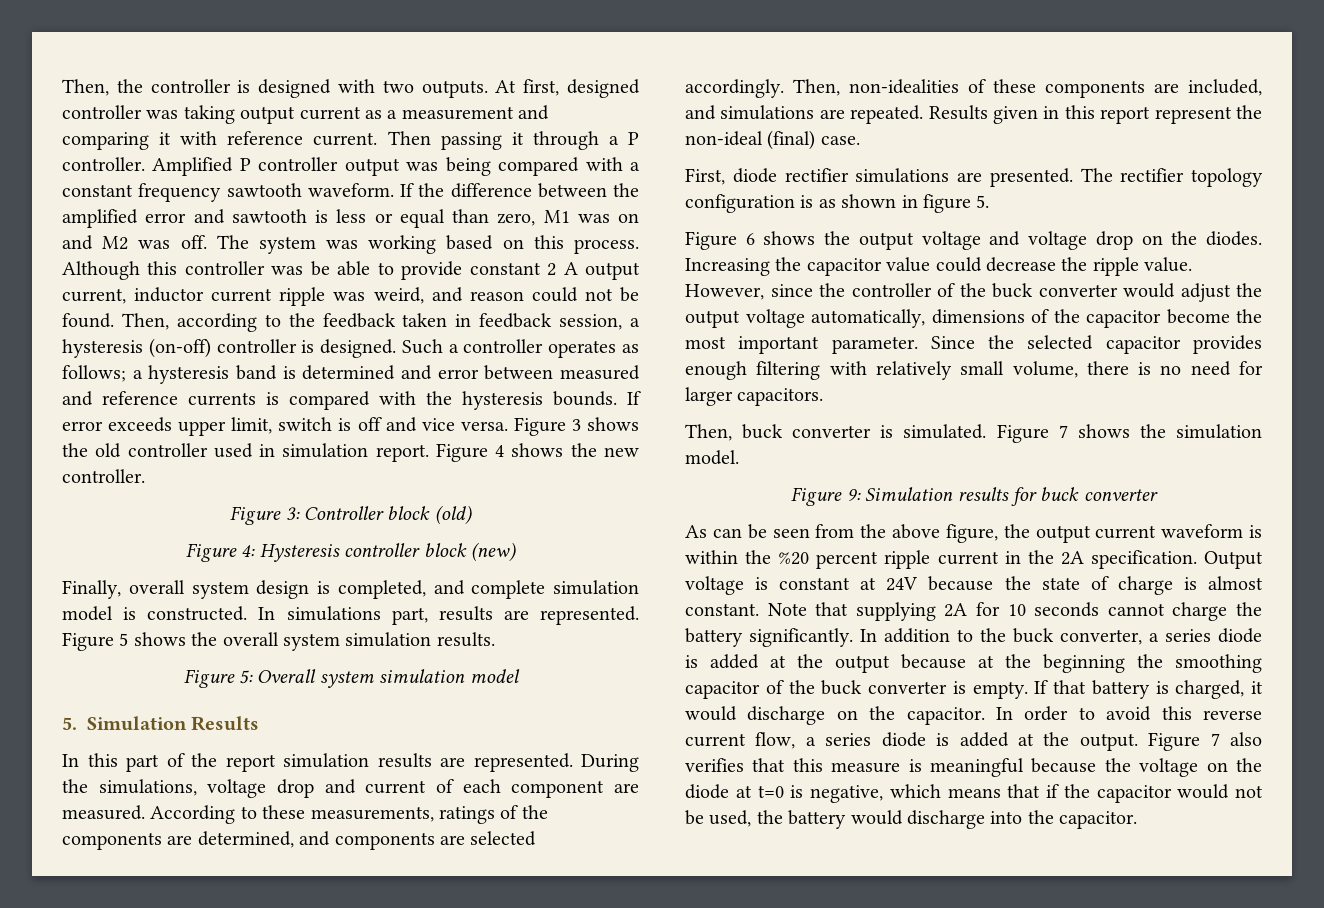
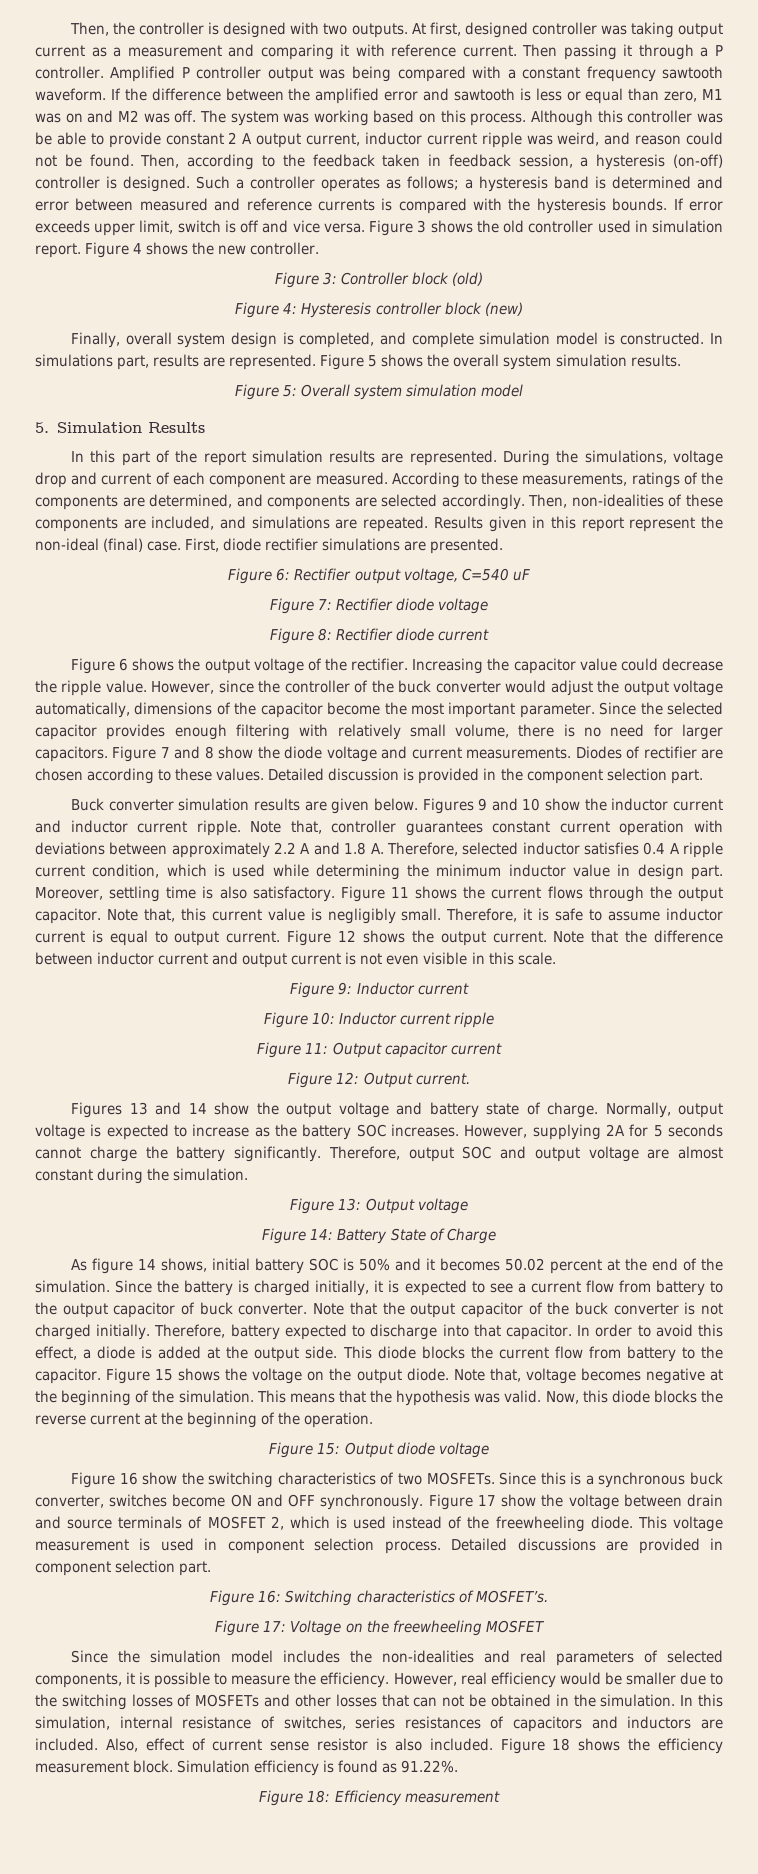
- Results given in this report represent the non-ideal (final) case.
- First, diode rectifier simulations are presented. The rectifier topology configuration is as shown in figure 5.
+ Results given in this report represent the non-ideal (final) case. First, diode rectifier simulations are presented.
+ Figure 6: Rectifier output voltage, C=540 uF
+ Figure 7: Rectifier diode voltage
+ Figure 8: Rectifier diode current
- Figure 6 shows the output voltage and voltage drop on the diodes.
+ Figure 6 shows the output voltage of the rectifier.
- Since the selected capacitor provides enough filtering with relatively small volume, there is no need for larger capacitors.
- Then, buck converter is simulated. Figure 7 shows the simulation model.
- Figure 9: Simulation results for buck converter
- As can be seen from the above figure, the output current waveform is within the %20 percent ripple current in the 2A specification. Output voltage is constant at 24V because the state of charge is almost constant. Note that supplying 2A for 10 seconds cannot charge the battery significantly.
+ Since the selected capacitor provides enough filtering with relatively small volume, there is no need for larger capacitors. Figure 7 and 8 show the diode voltage and current measurements. Diodes of rectifier are chosen according to these values. Detailed discussion is provided in the component selection part.
+ Buck converter simulation results are given below. Figures 9 and 10 show the inductor current and inductor current ripple. Note that, controller guarantees constant current operation with deviations between approximately 2.2 A and 1.8 A. Therefore, selected inductor satisfies 0.4 A ripple current condition, which is used while determining the minimum inductor value in design part. Moreover, settling time is also satisfactory. Figure 11 shows the current flows through the output capacitor. Note that, this current value is negligibly small. Therefore, it is safe to assume inductor current is equal to output current. Figure 12 shows the output current. Note that the difference between inductor current and output current is not even visible in this scale.
+ Figure 9: Inductor current
+ Figure 10: Inductor current ripple
+ Figure 11: Output capacitor current
+ Figure 12: Output current.
+ Figures 13 and 14 show the output voltage and battery state of charge. Normally, output voltage is expected to increase as the battery SOC increases. However, supplying 2A for 5 seconds cannot charge the battery significantly.
- In addition to the buck converter, a series diode is added at the output because at the beginning the smoothing capacitor of the buck converter is empty. If that battery is charged, it would discharge on the capacitor. In order to avoid this reverse current flow, a series diode is added at the output. Figure 7 also verifies that this measure is meaningful because the voltage on the diode at t=0 is negative, which means that if the capacitor would not be used, the battery would discharge into the capacitor.
+ Therefore, output SOC and output voltage are almost constant during the simulation.
+ Figure 13: Output voltage
+ Figure 14: Battery State of Charge
+ As figure 14 shows, initial battery SOC is 50% and it becomes 50.02 percent at the end of the simulation. Since the battery is charged initially, it is expected to see a current flow from battery to the output capacitor of buck converter. Note that the output capacitor of the buck converter is not charged initially. Therefore, battery expected to discharge into that capacitor. In order to avoid this effect, a diode is added at the output side. This diode blocks the current flow from battery to the capacitor. Figure 15 shows the voltage on the output diode. Note that, voltage becomes negative at the beginning of the simulation. This means that the hypothesis was valid. Now, this diode blocks the reverse current at the beginning of the operation.
+ Figure 15: Output diode voltage
+ Figure 16 show the switching characteristics of two MOSFETs. Since this is a synchronous buck converter, switches become ON and OFF synchronously. Figure 17 show the voltage between drain and source terminals of MOSFET 2, which is used instead of the freewheeling diode. This voltage measurement is used in component selection process. Detailed discussions are provided in component selection part.
+ Figure 16: Switching characteristics of MOSFET’s.
+ Figure 17: Voltage on the freewheeling MOSFET
+ Since the simulation model includes the non-idealities and real parameters of selected components, it is possible to measure the efficiency. However, real efficiency would be smaller due to the switching losses of MOSFETs and other losses that can not be obtained in the simulation. In this simulation, internal resistance of switches, series resistances of capacitors and inductors are included. Also, effect of current sense resistor is also included. Figure 18 shows the efficiency measurement block. Simulation efficiency is found as 91.22%.
+ Figure 18: Efficiency measurement

